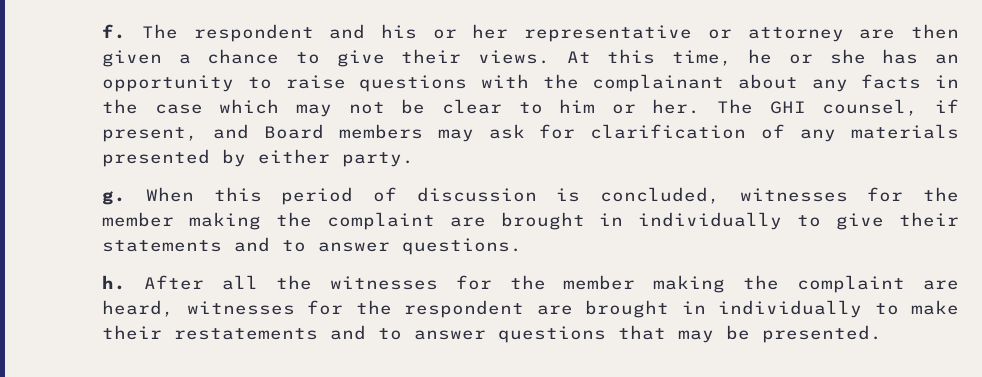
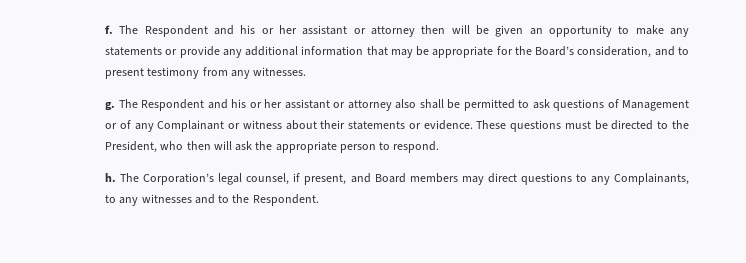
- The respondent and his or her representative or attorney are then given a chance to give their views. At this time, he or she has an opportunity to raise questions with the complainant about any facts in the case which may not be clear to him or her. The GHI counsel, if present, and Board members may ask for clarification of any materials presented by either party.
- g. When this period of discussion is concluded, witnesses for the member making the complaint are brought in individually to give their statements and to answer questions.
- h. After all the witnesses for the member making the complaint are heard, witnesses for the respondent are brought in individually to make their restatements and to answer questions that may be presented.
+ The Respondent and his or her assistant or attorney then will be given an opportunity to make any statements or provide any additional information that may be appropriate for the Board’s consideration, and to present testimony from any witnesses.
+ g. The Respondent and his or her assistant or attorney also shall be permitted to ask questions of Management or of any Complainant or witness about their statements or evidence. These questions must be directed to the President, who then will ask the appropriate person to respond.
+ h. The Corporation’s legal counsel, if present, and Board members may direct questions to any Complainants, to any witnesses and to the Respondent.

